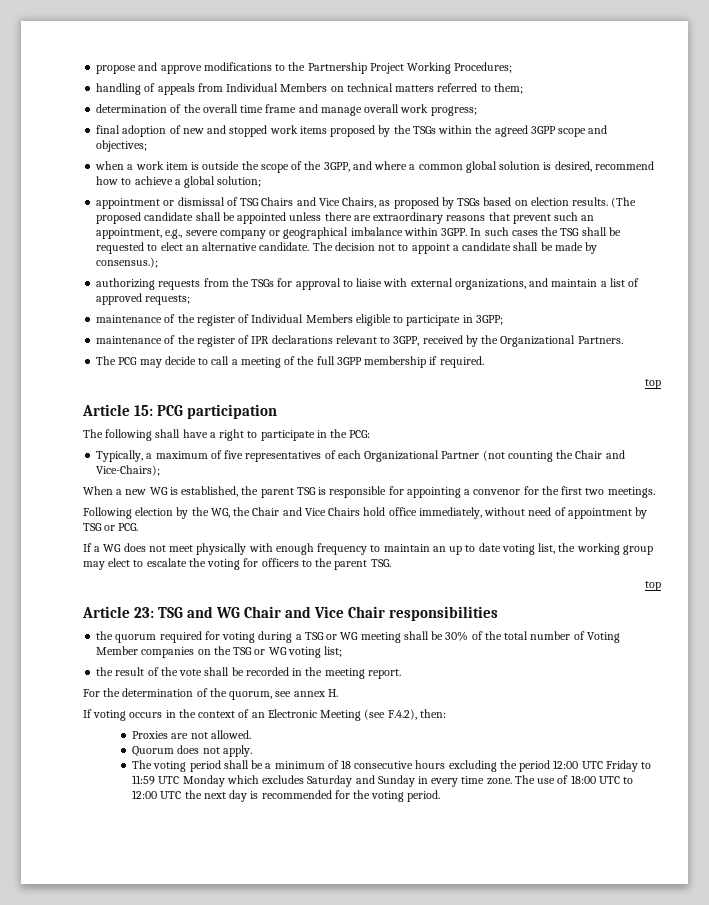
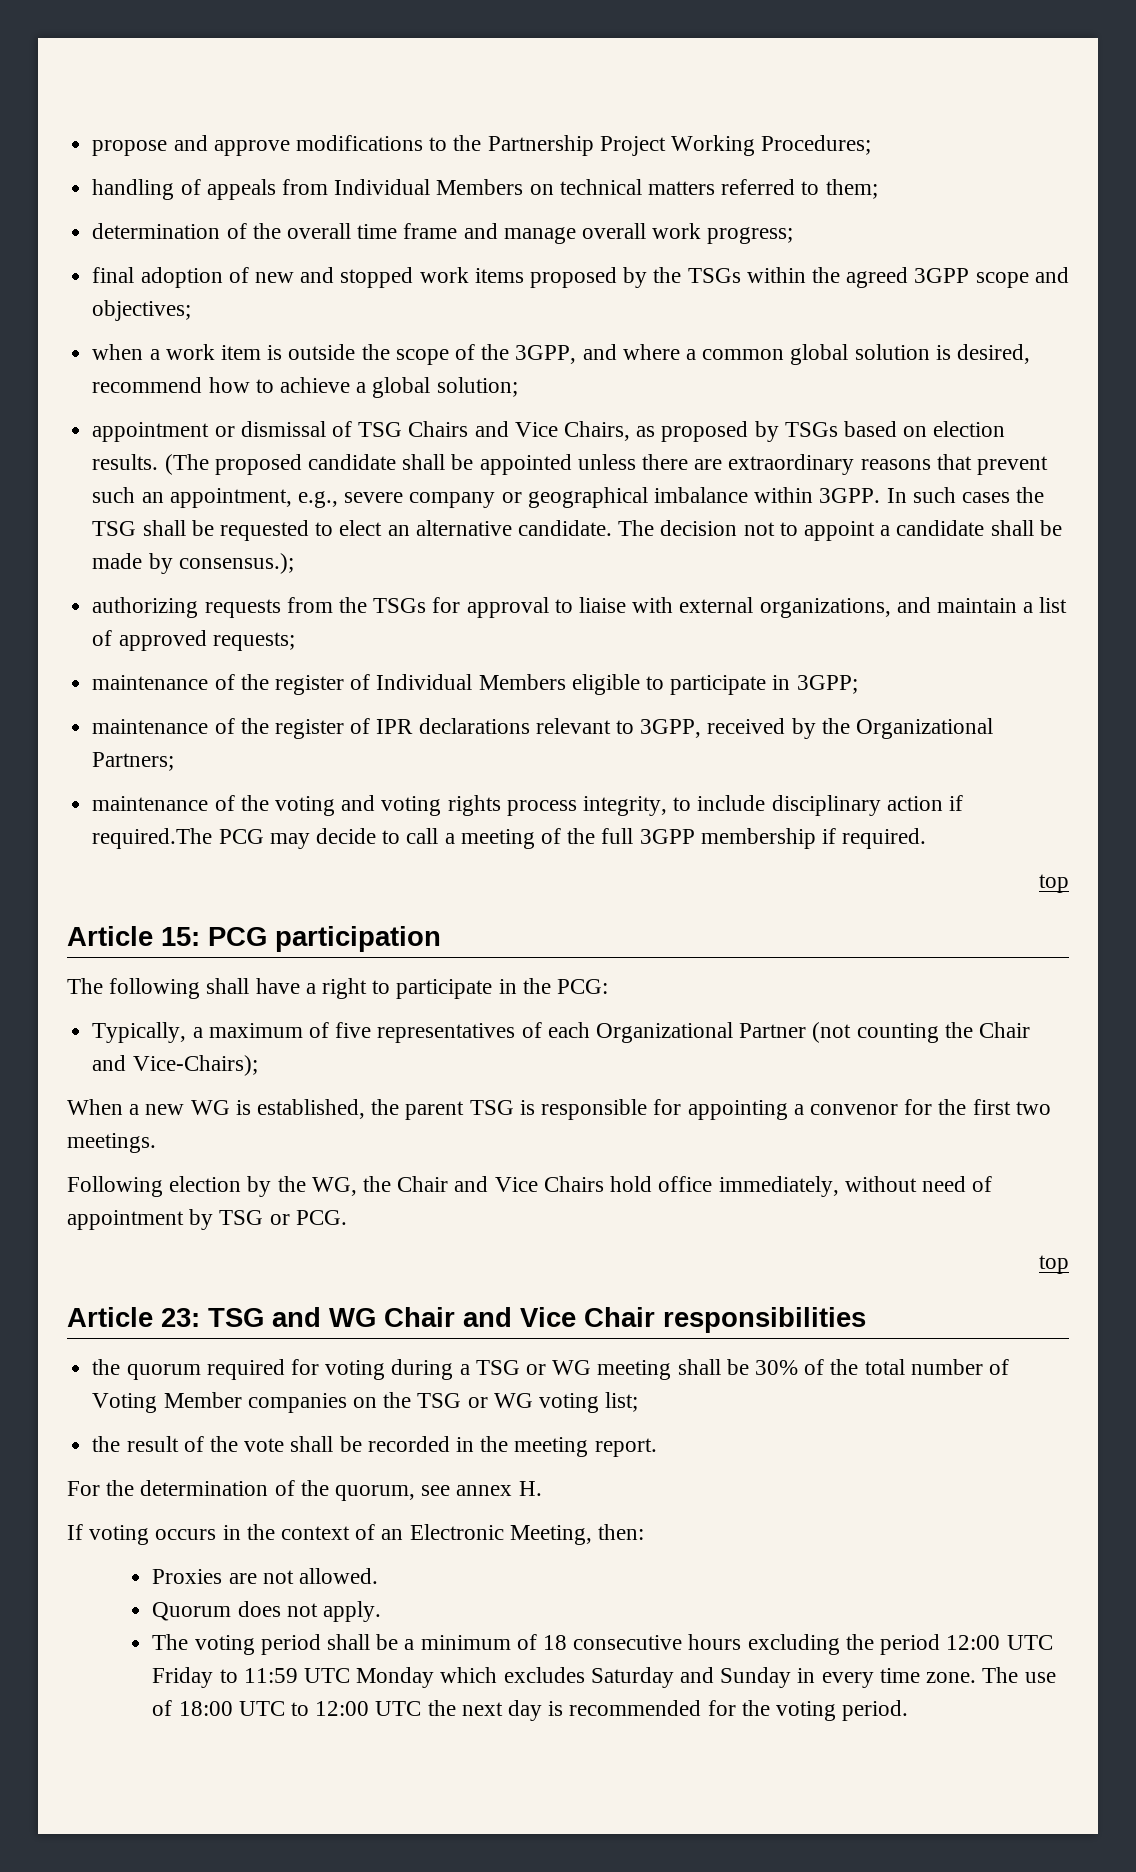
- maintenance of the register of IPR declarations relevant to 3GPP, received by the Organizational Partners.
- The PCG may decide to call a meeting of the full 3GPP membership if required.
+ maintenance of the register of IPR declarations relevant to 3GPP, received by the Organizational Partners;
+ maintenance of the voting and voting rights process integrity, to include disciplinary action if required.The PCG may decide to call a meeting of the full 3GPP membership if required.
- If a WG does not meet physically with enough frequency to maintain an up to date voting list, the working group may elect to escalate the voting for officers to the parent TSG.
- If voting occurs in the context of an Electronic Meeting (see F.4.2), then:
+ If voting occurs in the context of an Electronic Meeting, then:

